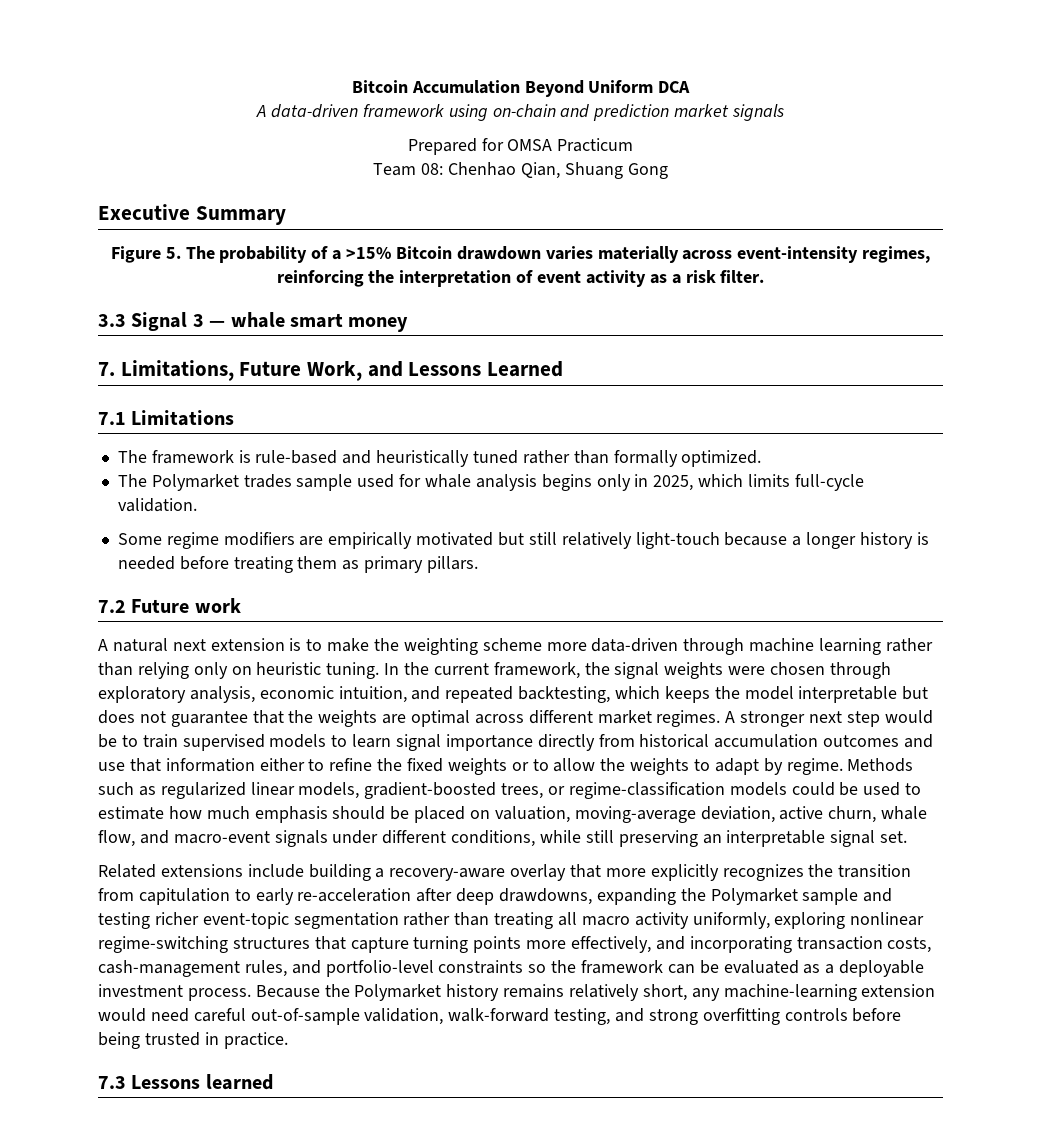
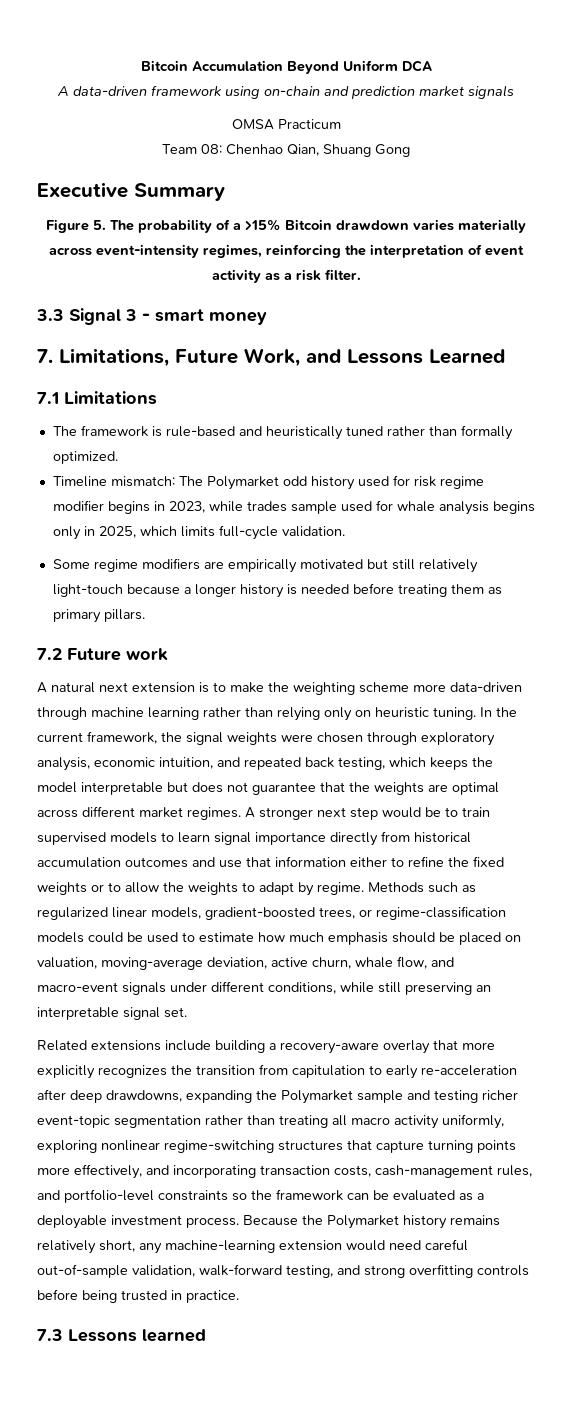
- Prepared for OMSA Practicum
+ OMSA Practicum
- 3.3 Signal 3 — whale smart money
+ 3.3 Signal 3 - smart money
- The Polymarket trades sample used for whale analysis begins only in 2025, which limits full-cycle validation.
+ Timeline mismatch: The Polymarket odd history used for risk regime modifier begins in 2023, while trades sample used for whale analysis begins only in 2025, which limits full-cycle validation.
- In the current framework, the signal weights were chosen through exploratory analysis, economic intuition, and repeated backtesting, which keeps the model interpretable but does not guarantee that the weights are optimal across different market regimes.
+ In the current framework, the signal weights were chosen through exploratory analysis, economic intuition, and repeated back testing, which keeps the model interpretable but does not guarantee that the weights are optimal across different market regimes.

